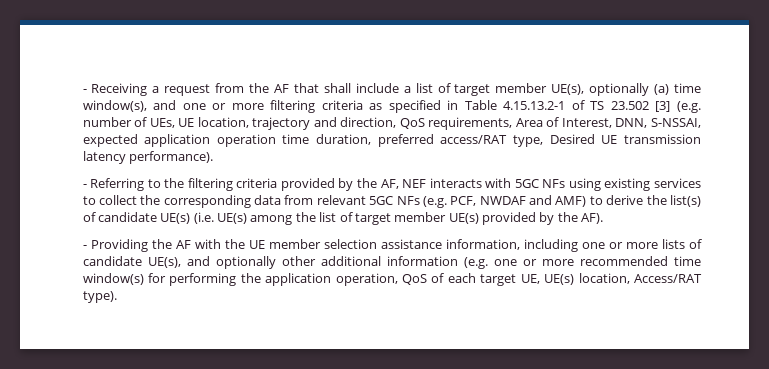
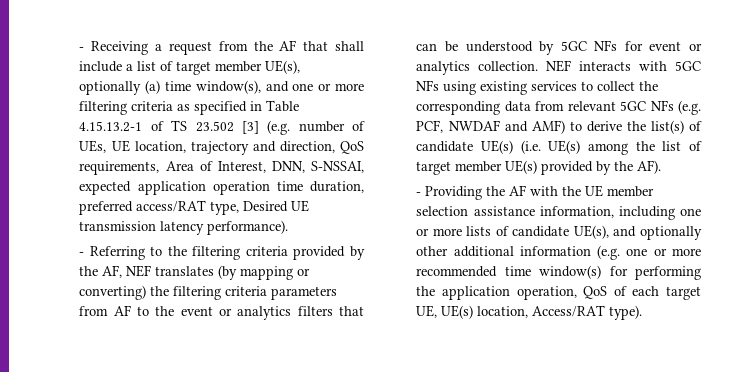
- - Referring to the filtering criteria provided by the AF, NEF interacts with 5GC NFs using existing services to collect the corresponding data from relevant 5GC NFs (e.g. PCF, NWDAF and AMF) to derive the list(s) of candidate UE(s) (i.e. UE(s) among the list of target member UE(s) provided by the AF).
+ - Referring to the filtering criteria provided by the AF, NEF translates (by mapping or converting) the filtering criteria parameters from AF to the event or analytics filters that can be understood by 5GC NFs for event or analytics collection. NEF interacts with 5GC NFs using existing services to collect the corresponding data from relevant 5GC NFs (e.g. PCF, NWDAF and AMF) to derive the list(s) of candidate UE(s) (i.e. UE(s) among the list of target member UE(s) provided by the AF).

